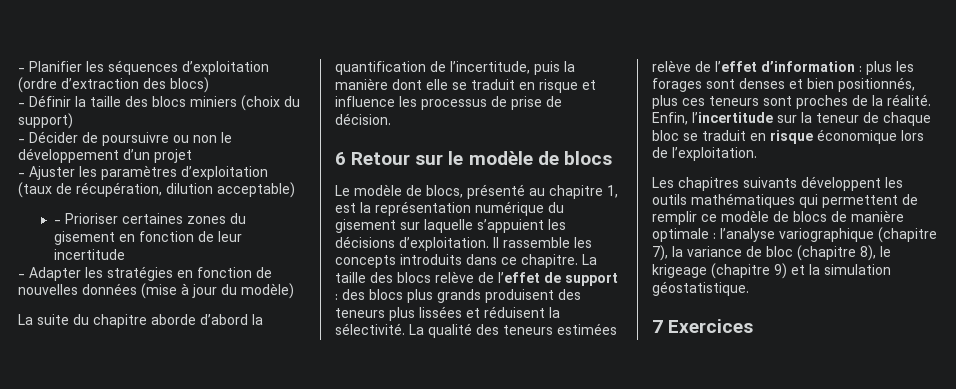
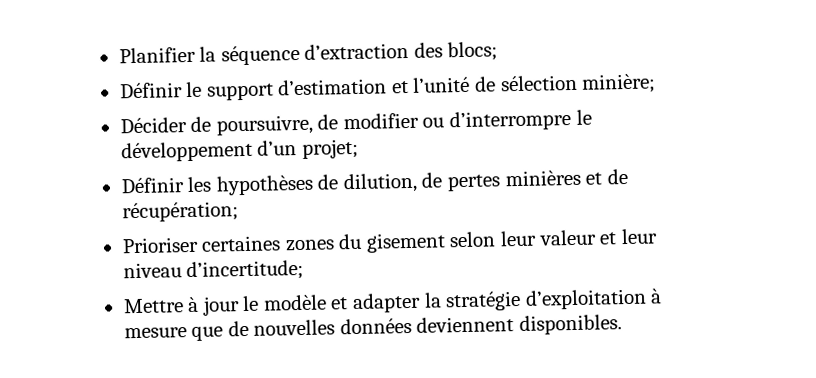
- - Planifier les séquences d’exploitation (ordre d’extraction des blocs)
- - Définir la taille des blocs miniers (choix du support)
- - Décider de poursuivre ou non le développement d’un projet
- - Ajuster les paramètres d’exploitation (taux de récupération, dilution acceptable)
- - Prioriser certaines zones du gisement en fonction de leur incertitude
- - Adapter les stratégies en fonction de nouvelles données (mise à jour du modèle)
- La suite du chapitre aborde d’abord la quantification de l’incertitude, puis la manière dont elle se traduit en risque et influence les processus de prise de décision.
- 6 Retour sur le modèle de blocs
- Le modèle de blocs, présenté au chapitre 1, est la représentation numérique du gisement sur laquelle s’appuient les décisions d’exploitation. Il rassemble les concepts introduits dans ce chapitre. La taille des blocs relève de l’effet de support : des blocs plus grands produisent des teneurs plus lissées et réduisent la sélectivité. La qualité des teneurs estimées relève de l’effet d’information : plus les forages sont denses et bien positionnés, plus ces teneurs sont proches de la réalité. Enfin, l’incertitude sur la teneur de chaque bloc se traduit en risque économique lors de l’exploitation.
- Les chapitres suivants développent les outils mathématiques qui permettent de remplir ce modèle de blocs de manière optimale : l’analyse variographique (chapitre 7), la variance de bloc (chapitre 8), le krigeage (chapitre 9) et la simulation géostatistique.
- 7 Exercices
+ Planifier la séquence d’extraction des blocs;
+ Définir le support d’estimation et l’unité de sélection minière;
+ Décider de poursuivre, de modifier ou d’interrompre le développement d’un projet;
+ Définir les hypothèses de dilution, de pertes minières et de récupération;
+ Prioriser certaines zones du gisement selon leur valeur et leur niveau d’incertitude;
+ Mettre à jour le modèle et adapter la stratégie d’exploitation à mesure que de nouvelles données deviennent disponibles.

